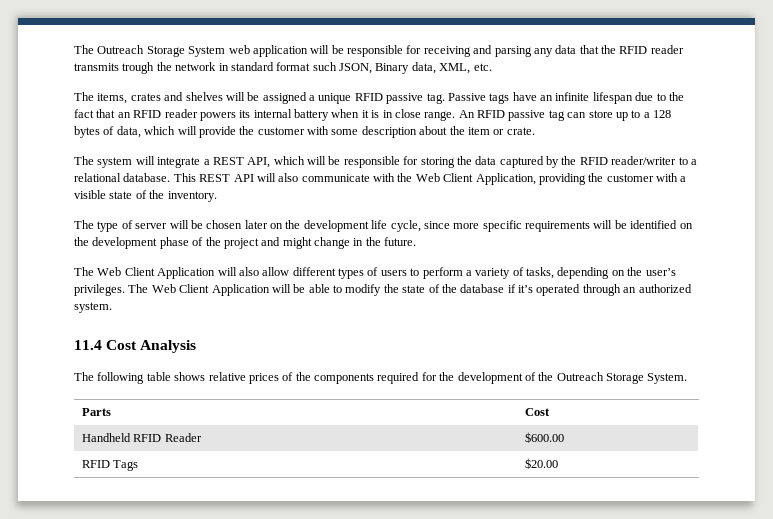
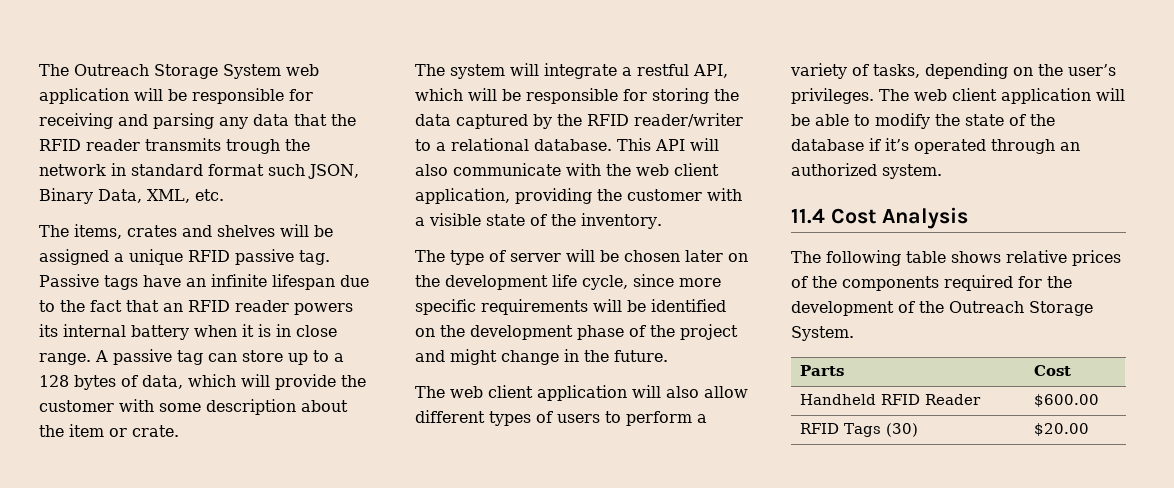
- The Outreach Storage System web application will be responsible for receiving and parsing any data that the RFID reader transmits trough the network in standard format such JSON, Binary data, XML, etc.
+ The Outreach Storage System web application will be responsible for receiving and parsing any data that the RFID reader transmits trough the network in standard format such JSON, Binary Data, XML, etc.
- An RFID passive tag can store up to a 128 bytes of data, which will provide the customer with some description about the item or crate.
+ A passive tag can store up to a 128 bytes of data, which will provide the customer with some description about the item or crate.
- The system will integrate a REST API, which will be responsible for storing the data captured by the RFID reader/writer to a relational database.
+ The system will integrate a restful API, which will be responsible for storing the data captured by the RFID reader/writer to a relational database.
- This REST API will also communicate with the Web Client Application, providing the customer with a visible state of the inventory.
+ This API will also communicate with the web client application, providing the customer with a visible state of the inventory.
- The Web Client Application will also allow different types of users to perform a variety of tasks, depending on the user’s privileges.
+ The web client application will also allow different types of users to perform a variety of tasks, depending on the user’s privileges.
- The Web Client Application will be able to modify the state of the database if it’s operated through an authorized system.
+ The web client application will be able to modify the state of the database if it’s operated through an authorized system.
- RFID Tags | $20.00
+ RFID Tags (30) | $20.00

